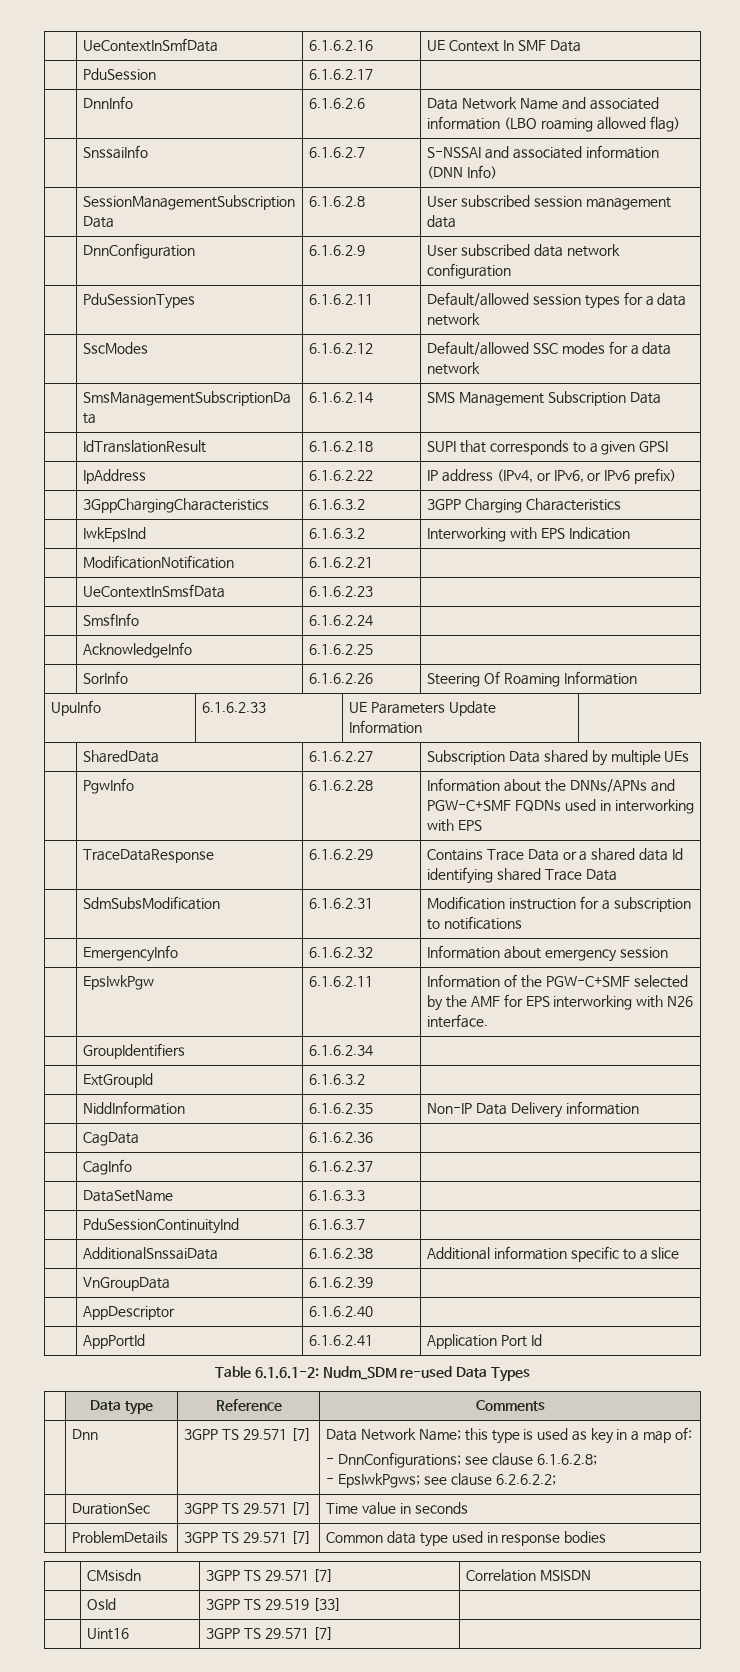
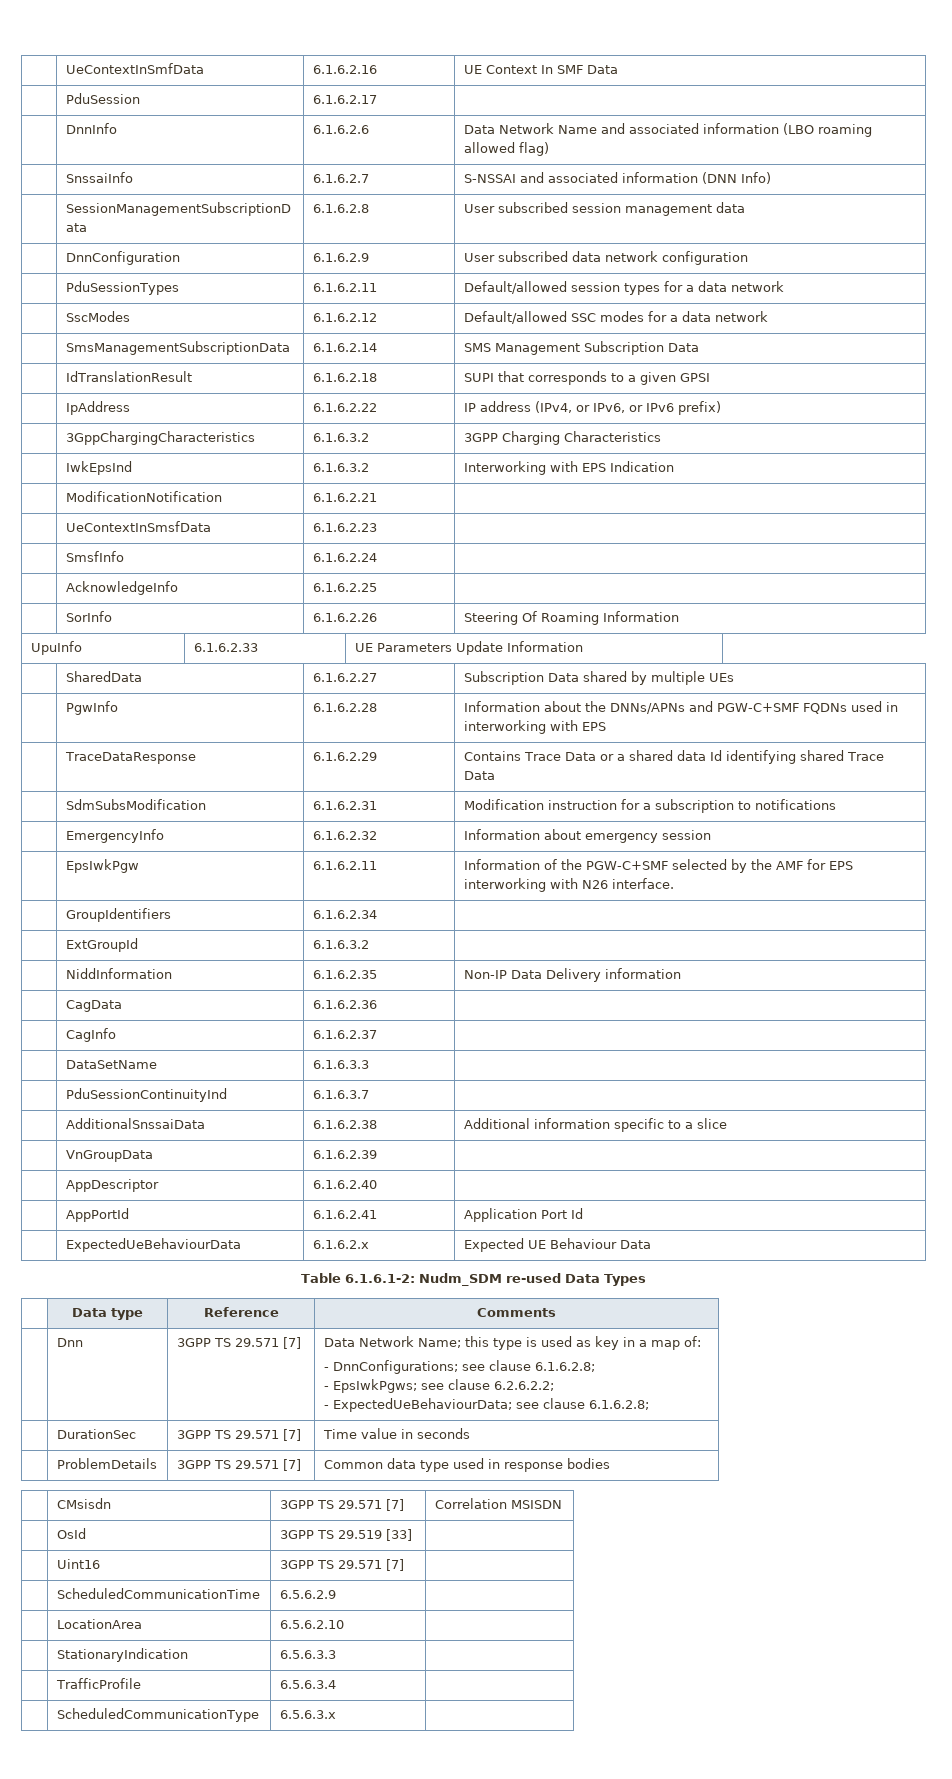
+ | ExpectedUeBehaviourData | 6.1.6.2.x | Expected UE Behaviour Data
  | Dnn | 3GPP TS 29.571 [7] | Data Network Name; this type is used as key in a map of:
  - DnnConfigurations; see clause 6.1.6.2.8;
  - EpsIwkPgws; see clause 6.2.6.2.2;
+ - ExpectedUeBehaviourData; see clause 6.1.6.2.8;
+ | ScheduledCommunicationTime | 6.5.6.2.9 |
+ | LocationArea | 6.5.6.2.10 |
+ | StationaryIndication | 6.5.6.3.3 |
+ | TrafficProfile | 6.5.6.3.4 |
+ | ScheduledCommunicationType | 6.5.6.3.x |

